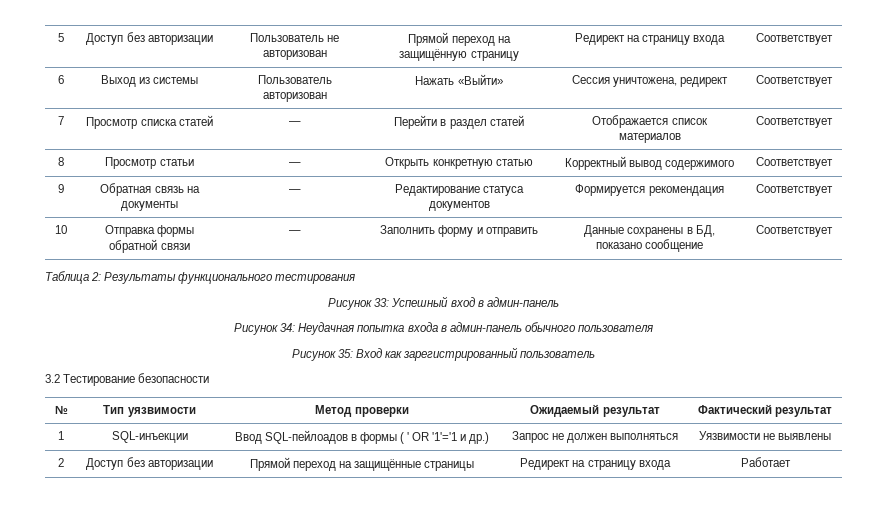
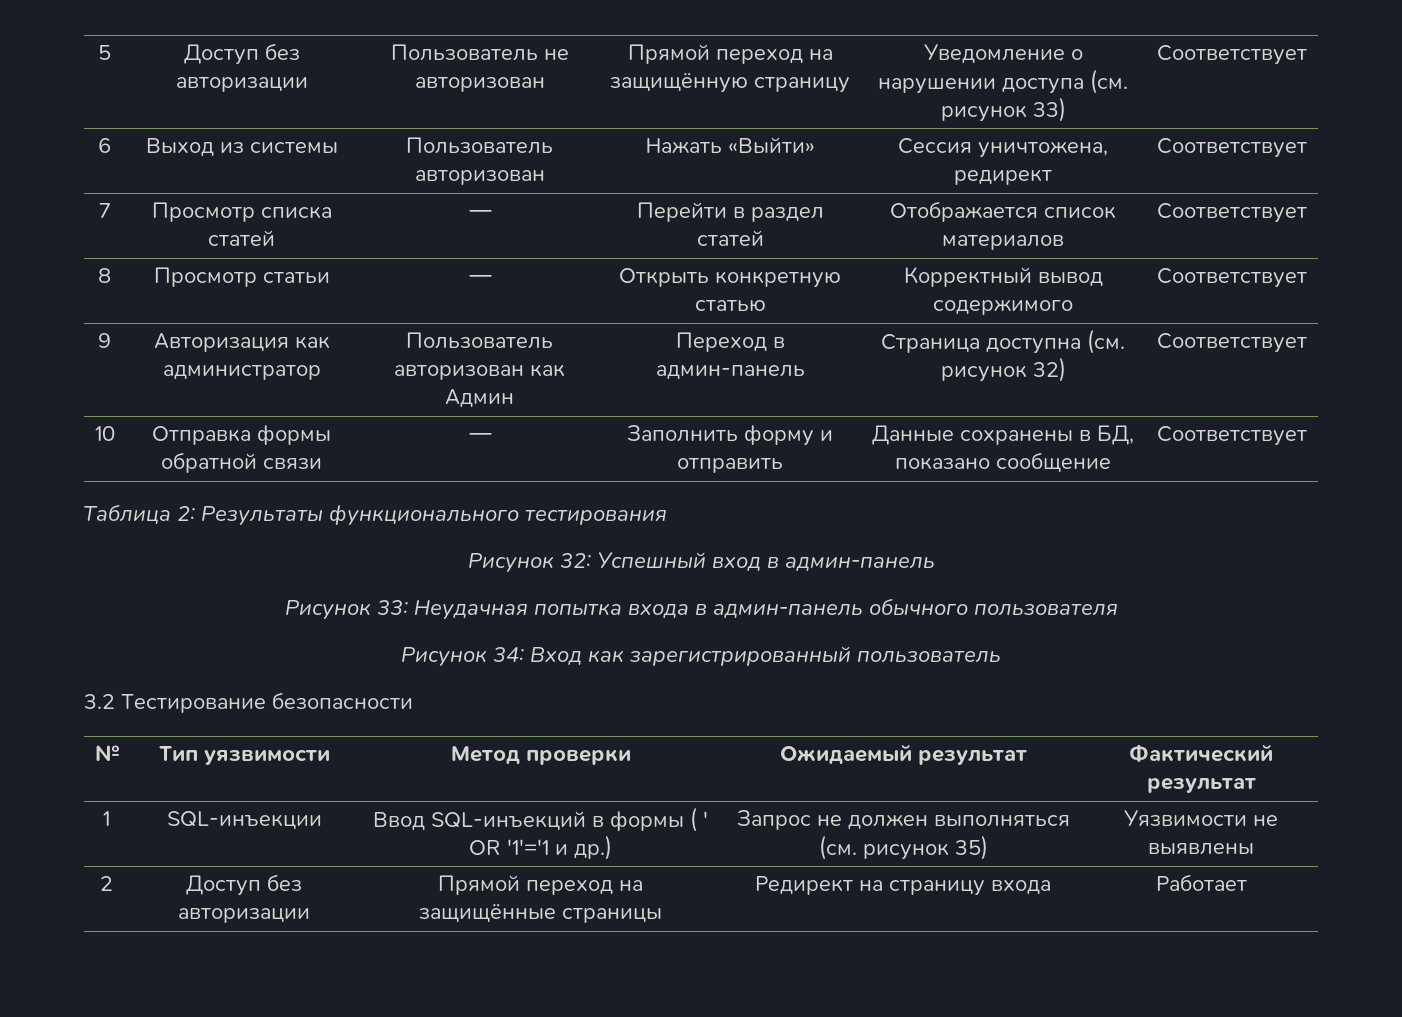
- 5 | Доступ без авторизации | Пользователь не авторизован | Прямой переход на защищённую страницу | Редирект на страницу входа | Соответствует
+ 5 | Доступ без авторизации | Пользователь не авторизован | Прямой переход на защищённую страницу | Уведомление о нарушении доступа (см. рисунок 33) | Соответствует
- 9 | Обратная связь на документы | — | Редактирование статуса документов | Формируется рекомендация | Соответствует
+ 9 | Авторизация как администратор | Пользователь авторизован как Админ | Переход в админ-панель | Страница доступна (см. рисунок 32) | Соответствует
- Рисунок 33: Успешный вход в админ-панель
+ Рисунок 32: Успешный вход в админ-панель
- Рисунок 34: Неудачная попытка входа в админ-панель обычного пользователя
+ Рисунок 33: Неудачная попытка входа в админ-панель обычного пользователя
- Рисунок 35: Вход как зарегистрированный пользователь
+ Рисунок 34: Вход как зарегистрированный пользователь
- 1 | SQL-инъекции | Ввод SQL-пейлоадов в формы ( ' OR '1'='1 и др.) | Запрос не должен выполняться | Уязвимости не выявлены
+ 1 | SQL-инъекции | Ввод SQL-инъекций в формы ( ' OR '1'='1 и др.) | Запрос не должен выполняться (см. рисунок 35) | Уязвимости не выявлены

